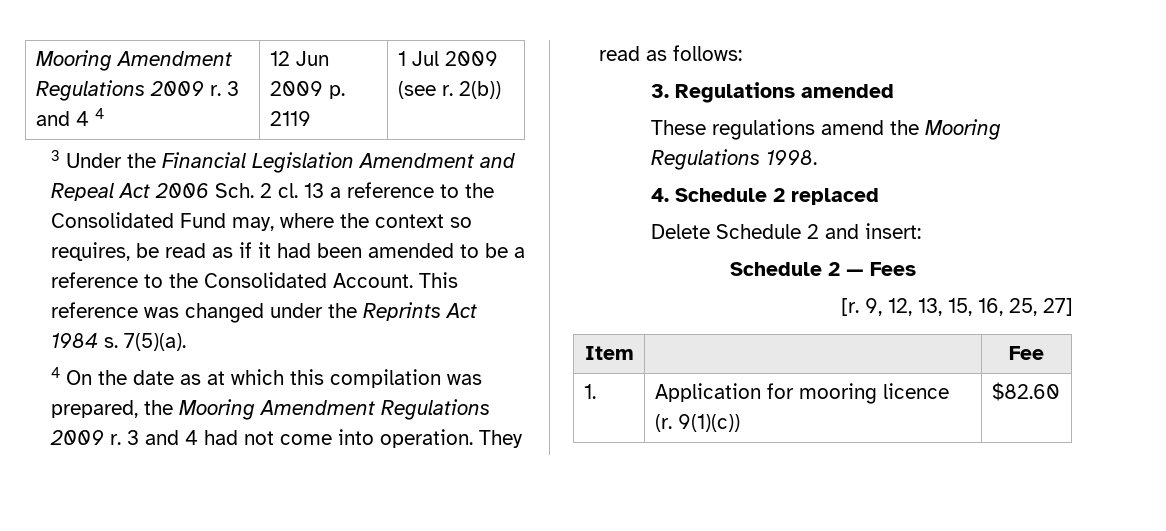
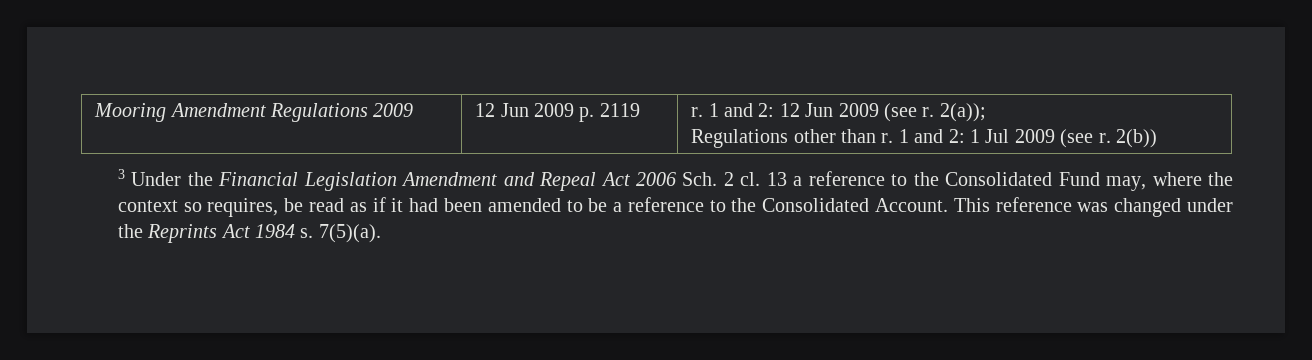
- Mooring Amendment Regulations 2009 r. 3 and 4 4 | 12 Jun 2009 p. 2119 | 1 Jul 2009 (see r. 2(b))
+ Mooring Amendment Regulations 2009 | 12 Jun 2009 p. 2119 | r. 1 and 2: 12 Jun 2009 (see r. 2(a));
+ Regulations other than r. 1 and 2: 1 Jul 2009 (see r. 2(b))
- 4 On the date as at which this compilation was prepared, the Mooring Amendment Regulations 2009 r. 3 and 4 had not come into operation. They read as follows:
- 3. Regulations amended
- These regulations amend the Mooring Regulations 1998.
- 4. Schedule 2 replaced
- Delete Schedule 2 and insert:
- Schedule 2 — Fees
- [r. 9, 12, 13, 15, 16, 25, 27]
- Item | | Fee
- 1. | Application for mooring licence (r. 9(1)(c)) | $82.60

